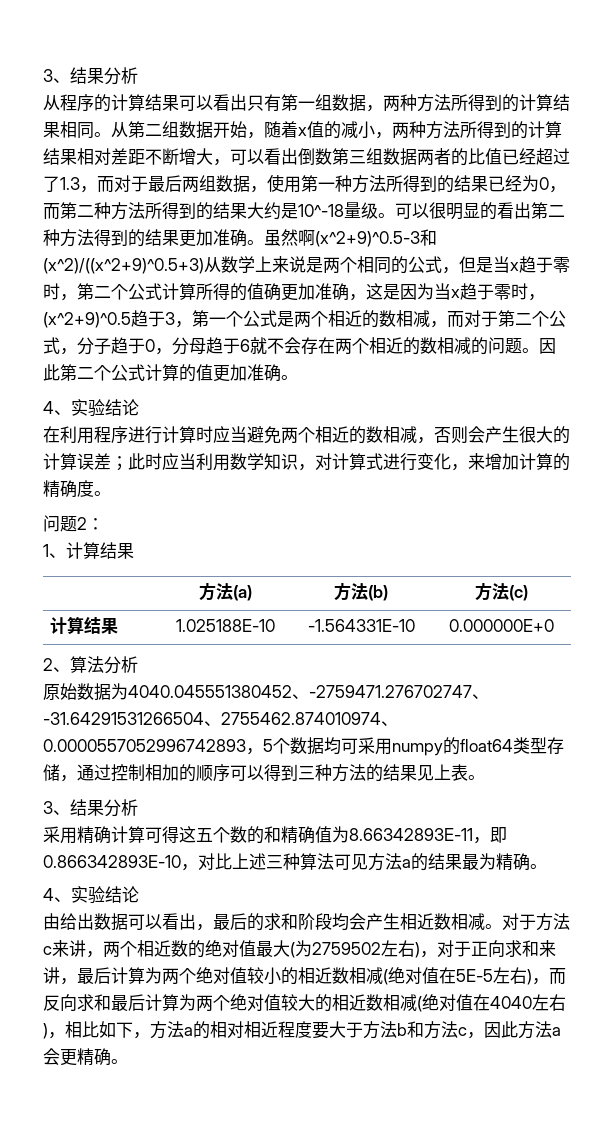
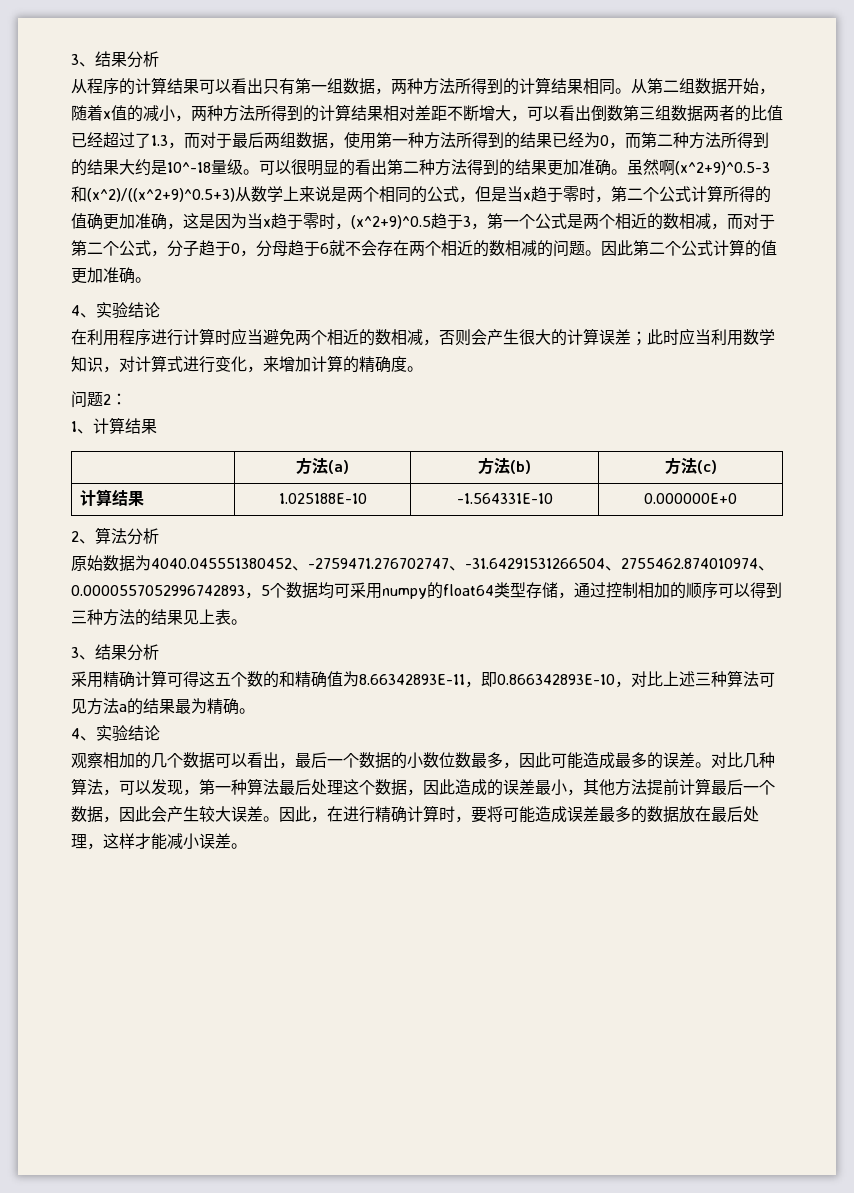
- 由给出数据可以看出，最后的求和阶段均会产生相近数相减。对于方法c来讲，两个相近数的绝对值最大(为2759502左右)，对于正向求和来讲，最后计算为两个绝对值较小的相近数相减(绝对值在5E-5左右)，而反向求和最后计算为两个绝对值较大的相近数相减(绝对值在4040左右)，相比如下，方法a的相对相近程度要大于方法b和方法c，因此方法a会更精确。
+ 观察相加的几个数据可以看出，最后一个数据的小数位数最多，因此可能造成最多的误差。对比几种算法，可以发现，第一种算法最后处理这个数据，因此造成的误差最小，其他方法提前计算最后一个数据，因此会产生较大误差。因此，在进行精确计算时，要将可能造成误差最多的数据放在最后处理，这样才能减小误差。

